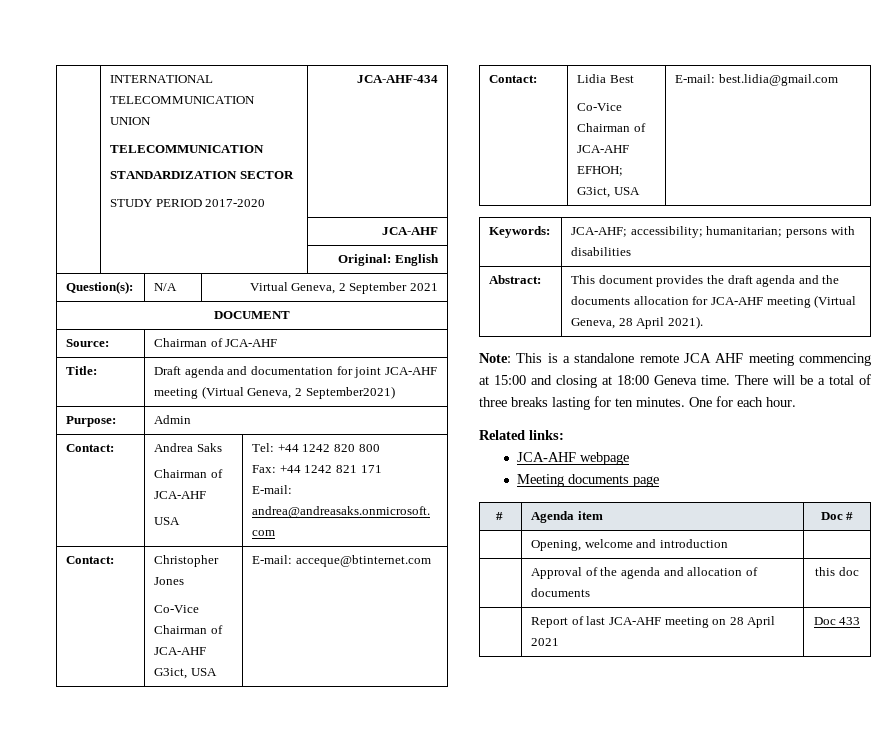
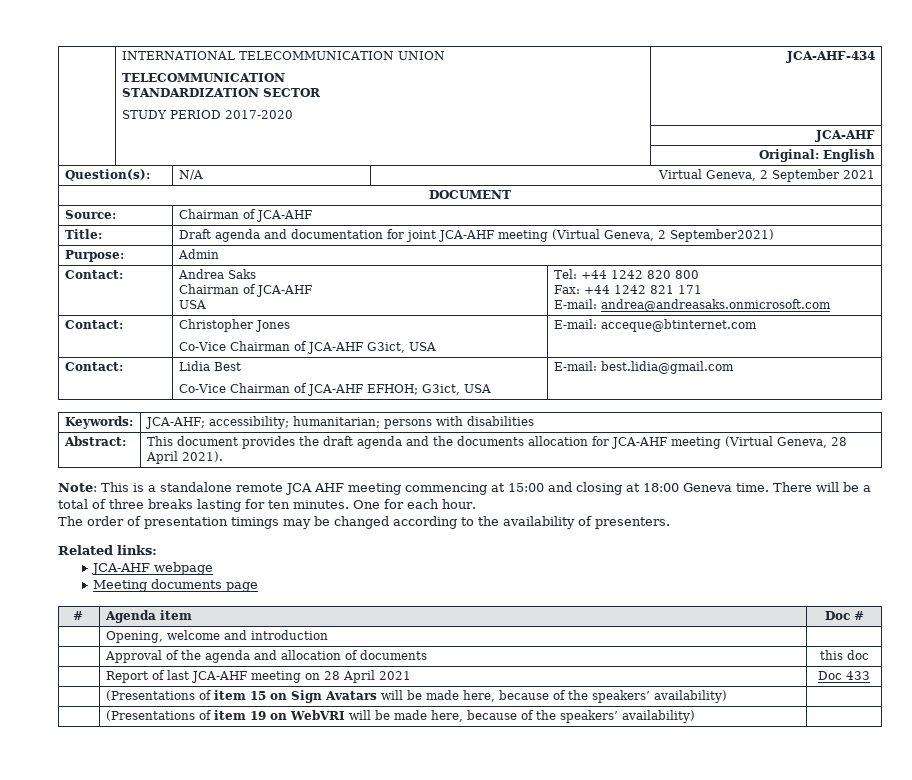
+ The order of presentation timings may be changed according to the availability of presenters.
+ | (Presentations of item 15 on Sign Avatars will be made here, because of the speakers’ availability) |
+ | (Presentations of item 19 on WebVRI will be made here, because of the speakers’ availability) |

